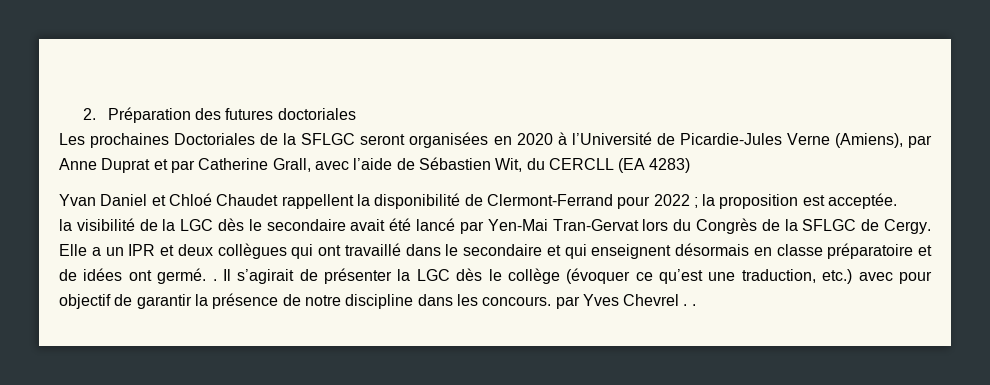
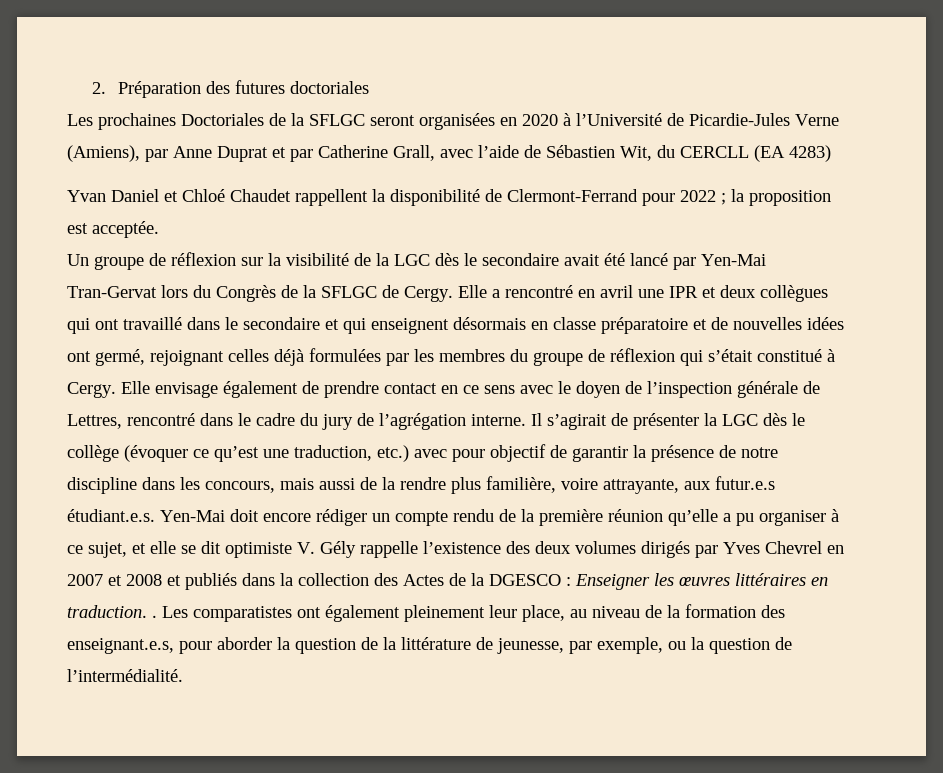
- la visibilité de la LGC dès le secondaire avait été lancé par Yen-Mai Tran-Gervat lors du Congrès de la SFLGC de Cergy.
+ Un groupe de réflexion sur la visibilité de la LGC dès le secondaire avait été lancé par Yen-Mai Tran-Gervat lors du Congrès de la SFLGC de Cergy.
- Elle a un IPR et deux collègues qui ont travaillé dans le secondaire et qui enseignent désormais en classe préparatoire et de idées ont germé. .
+ Elle a rencontré en avril une IPR et deux collègues qui ont travaillé dans le secondaire et qui enseignent désormais en classe préparatoire et de nouvelles idées ont germé, rejoignant celles déjà formulées par les membres du groupe de réflexion qui s’était constitué à Cergy. Elle envisage également de prendre contact en ce sens avec le doyen de l’inspection générale de Lettres, rencontré dans le cadre du jury de l’agrégation interne.
- Il s’agirait de présenter la LGC dès le collège (évoquer ce qu’est une traduction, etc.) avec pour objectif de garantir la présence de notre discipline dans les concours. par Yves Chevrel . .
+ Il s’agirait de présenter la LGC dès le collège (évoquer ce qu’est une traduction, etc.) avec pour objectif de garantir la présence de notre discipline dans les concours, mais aussi de la rendre plus familière, voire attrayante, aux futur.e.s étudiant.e.s. Yen-Mai doit encore rédiger un compte rendu de la première réunion qu’elle a pu organiser à ce sujet, et elle se dit optimiste V. Gély rappelle l’existence des deux volumes dirigés par Yves Chevrel en 2007 et 2008 et publiés dans la collection des Actes de la DGESCO : Enseigner les œuvres littéraires en traduction. . Les comparatistes ont également pleinement leur place, au niveau de la formation des enseignant.e.s, pour aborder la question de la littérature de jeunesse, par exemple, ou la question de l’intermédialité.

